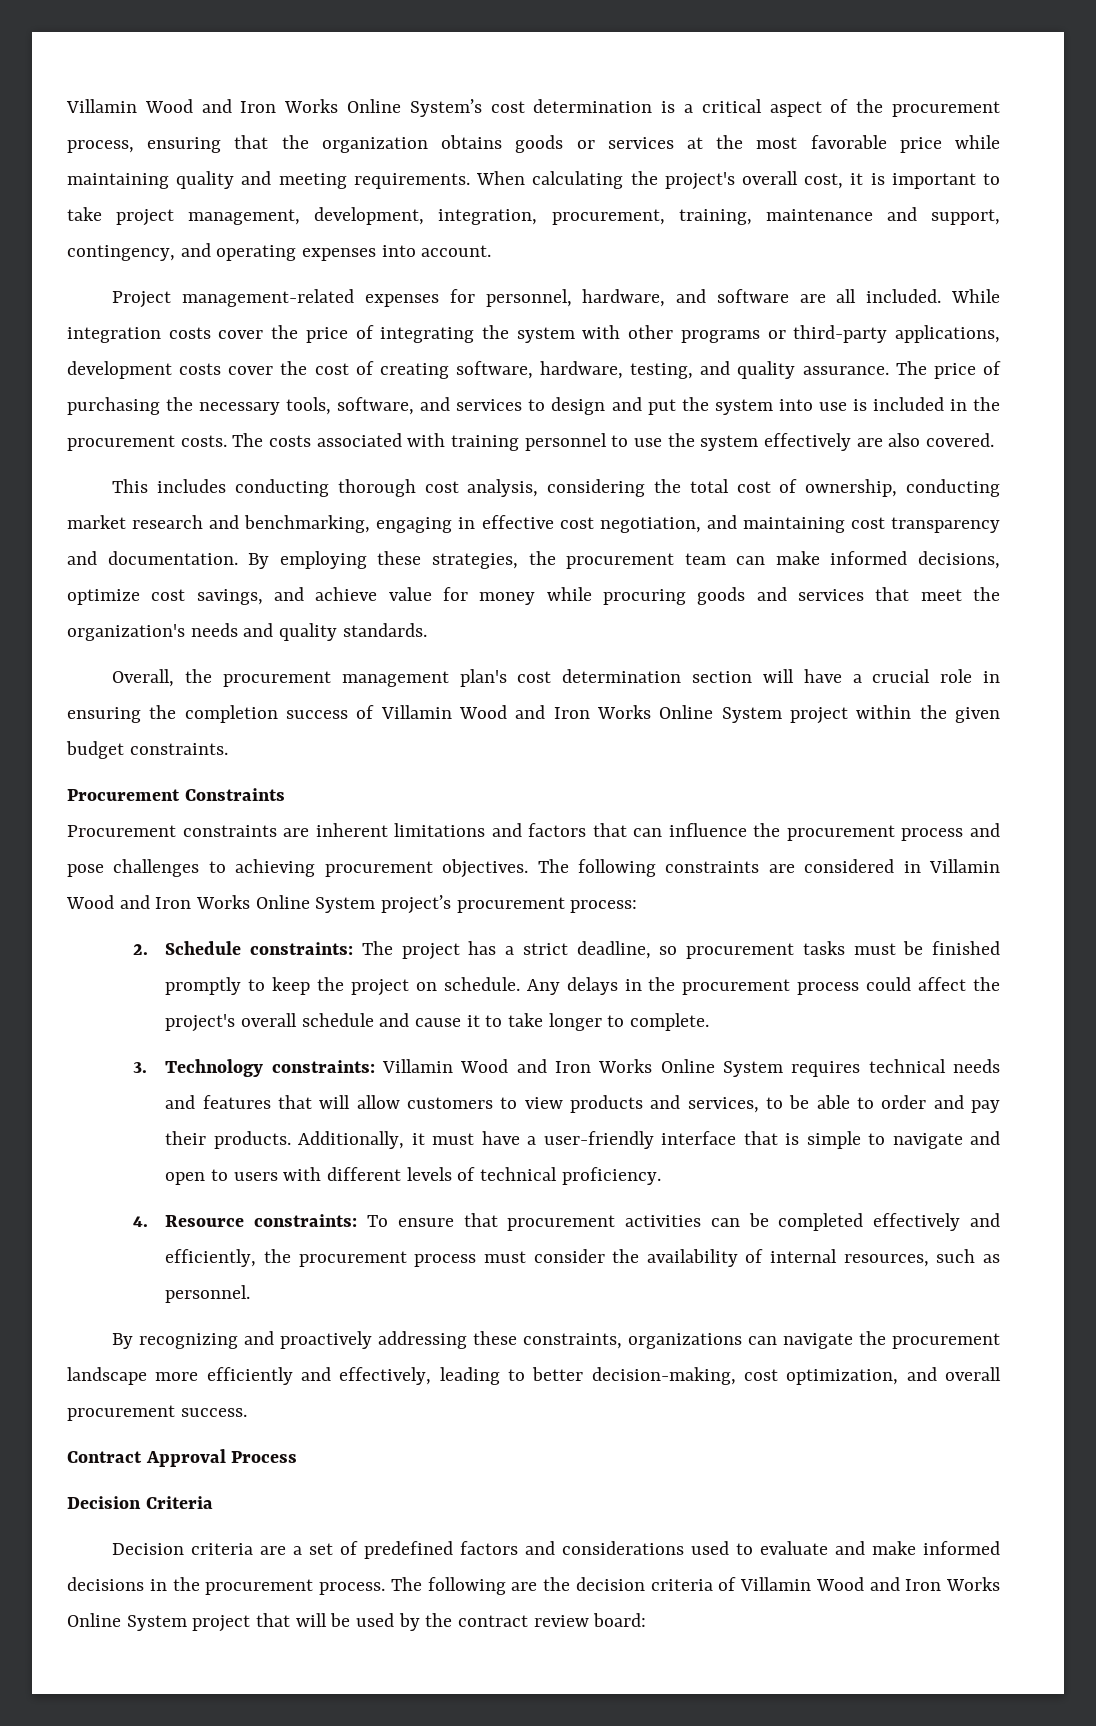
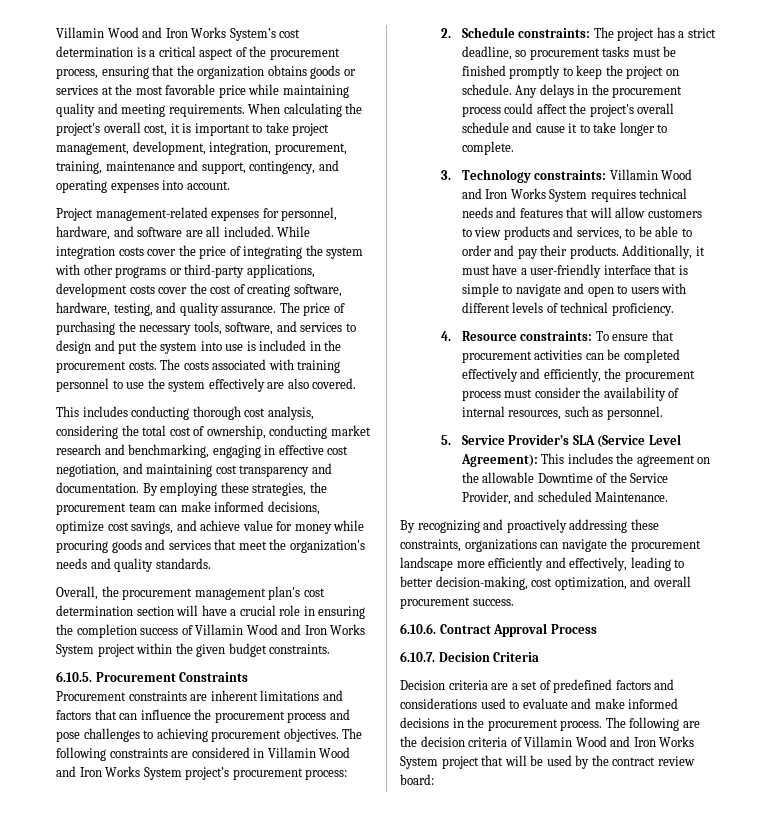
- Villamin Wood and Iron Works Online System’s cost determination is a critical aspect of the procurement process, ensuring that the organization obtains goods or services at the most favorable price while maintaining quality and meeting requirements.
+ Villamin Wood and Iron Works System’s cost determination is a critical aspect of the procurement process, ensuring that the organization obtains goods or services at the most favorable price while maintaining quality and meeting requirements.
- Overall, the procurement management plan's cost determination section will have a crucial role in ensuring the completion success of Villamin Wood and Iron Works Online System project within the given budget constraints.
+ Overall, the procurement management plan's cost determination section will have a crucial role in ensuring the completion success of Villamin Wood and Iron Works System project within the given budget constraints.
- Procurement Constraints
+ 6.10.5. Procurement Constraints
- The following constraints are considered in Villamin Wood and Iron Works Online System project’s procurement process:
+ The following constraints are considered in Villamin Wood and Iron Works System project’s procurement process:
- 3. Technology constraints: Villamin Wood and Iron Works Online System requires technical needs and features that will allow customers to view products and services, to be able to order and pay their products.
+ 3. Technology constraints: Villamin Wood and Iron Works System requires technical needs and features that will allow customers to view products and services, to be able to order and pay their products.
+ 5. Service Provider’s SLA (Service Level Agreement): This includes the agreement on the allowable Downtime of the Service Provider, and scheduled Maintenance.
- Contract Approval Process
+ 6.10.6. Contract Approval Process
- Decision Criteria
+ 6.10.7. Decision Criteria
- The following are the decision criteria of Villamin Wood and Iron Works Online System project that will be used by the contract review board:
+ The following are the decision criteria of Villamin Wood and Iron Works System project that will be used by the contract review board:

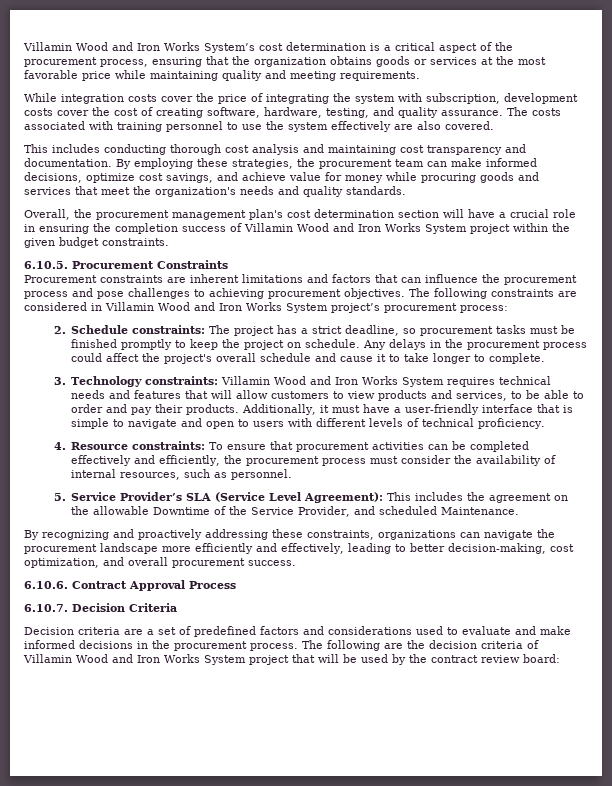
- Villamin Wood and Iron Works System’s cost determination is a critical aspect of the procurement process, ensuring that the organization obtains goods or services at the most favorable price while maintaining quality and meeting requirements. When calculating the project's overall cost, it is important to take project management, development, integration, procurement, training, maintenance and support, contingency, and operating expenses into account.
- Project management-related expenses for personnel, hardware, and software are all included. While integration costs cover the price of integrating the system with other programs or third-party applications, development costs cover the cost of creating software, hardware, testing, and quality assurance.
+ Villamin Wood and Iron Works System’s cost determination is a critical aspect of the procurement process, ensuring that the organization obtains goods or services at the most favorable price while maintaining quality and meeting requirements.
+ While integration costs cover the price of integrating the system with subscription, development costs cover the cost of creating software, hardware, testing, and quality assurance.
- The price of purchasing the necessary tools, software, and services to design and put the system into use is included in the procurement costs. The costs associated with training personnel to use the system effectively are also covered.
+ The costs associated with training personnel to use the system effectively are also covered.
- This includes conducting thorough cost analysis, considering the total cost of ownership, conducting market research and benchmarking, engaging in effective cost negotiation, and maintaining cost transparency and documentation.
+ This includes conducting thorough cost analysis and maintaining cost transparency and documentation.

